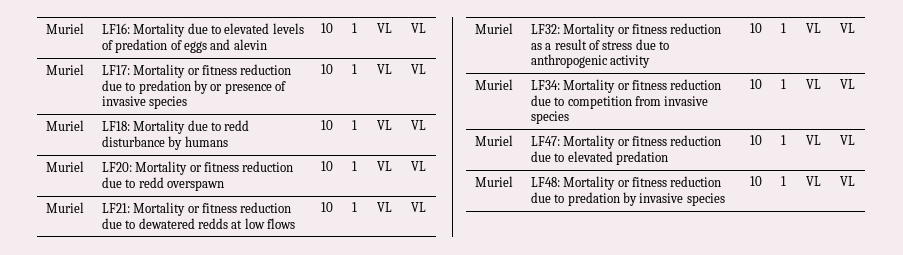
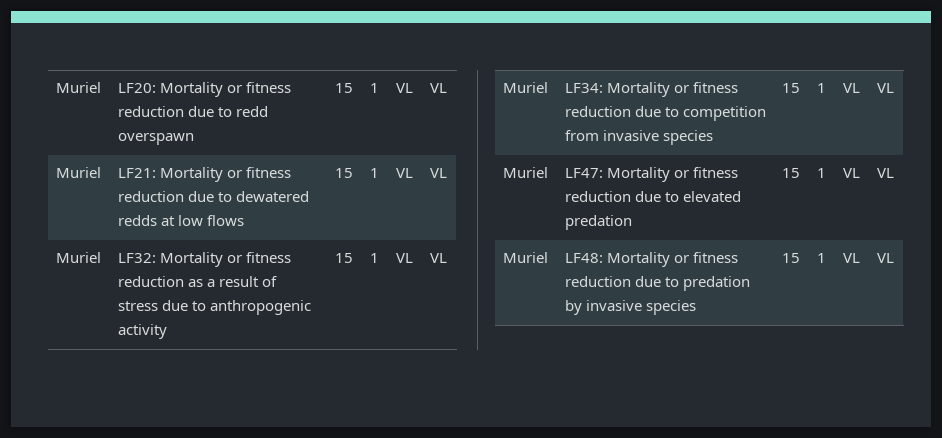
- Muriel | LF16: Mortality due to elevated levels of predation of eggs and alevin | 10 | 1 | VL | VL
- Muriel | LF17: Mortality or fitness reduction due to predation by or presence of invasive species | 10 | 1 | VL | VL
- Muriel | LF18: Mortality due to redd disturbance by humans | 10 | 1 | VL | VL
- Muriel | LF20: Mortality or fitness reduction due to redd overspawn | 10 | 1 | VL | VL
+ Muriel | LF20: Mortality or fitness reduction due to redd overspawn | 15 | 1 | VL | VL
- Muriel | LF21: Mortality or fitness reduction due to dewatered redds at low flows | 10 | 1 | VL | VL
+ Muriel | LF21: Mortality or fitness reduction due to dewatered redds at low flows | 15 | 1 | VL | VL
- Muriel | LF32: Mortality or fitness reduction as a result of stress due to anthropogenic activity | 10 | 1 | VL | VL
+ Muriel | LF32: Mortality or fitness reduction as a result of stress due to anthropogenic activity | 15 | 1 | VL | VL
- Muriel | LF34: Mortality or fitness reduction due to competition from invasive species | 10 | 1 | VL | VL
+ Muriel | LF34: Mortality or fitness reduction due to competition from invasive species | 15 | 1 | VL | VL
- Muriel | LF47: Mortality or fitness reduction due to elevated predation | 10 | 1 | VL | VL
+ Muriel | LF47: Mortality or fitness reduction due to elevated predation | 15 | 1 | VL | VL
- Muriel | LF48: Mortality or fitness reduction due to predation by invasive species | 10 | 1 | VL | VL
+ Muriel | LF48: Mortality or fitness reduction due to predation by invasive species | 15 | 1 | VL | VL

